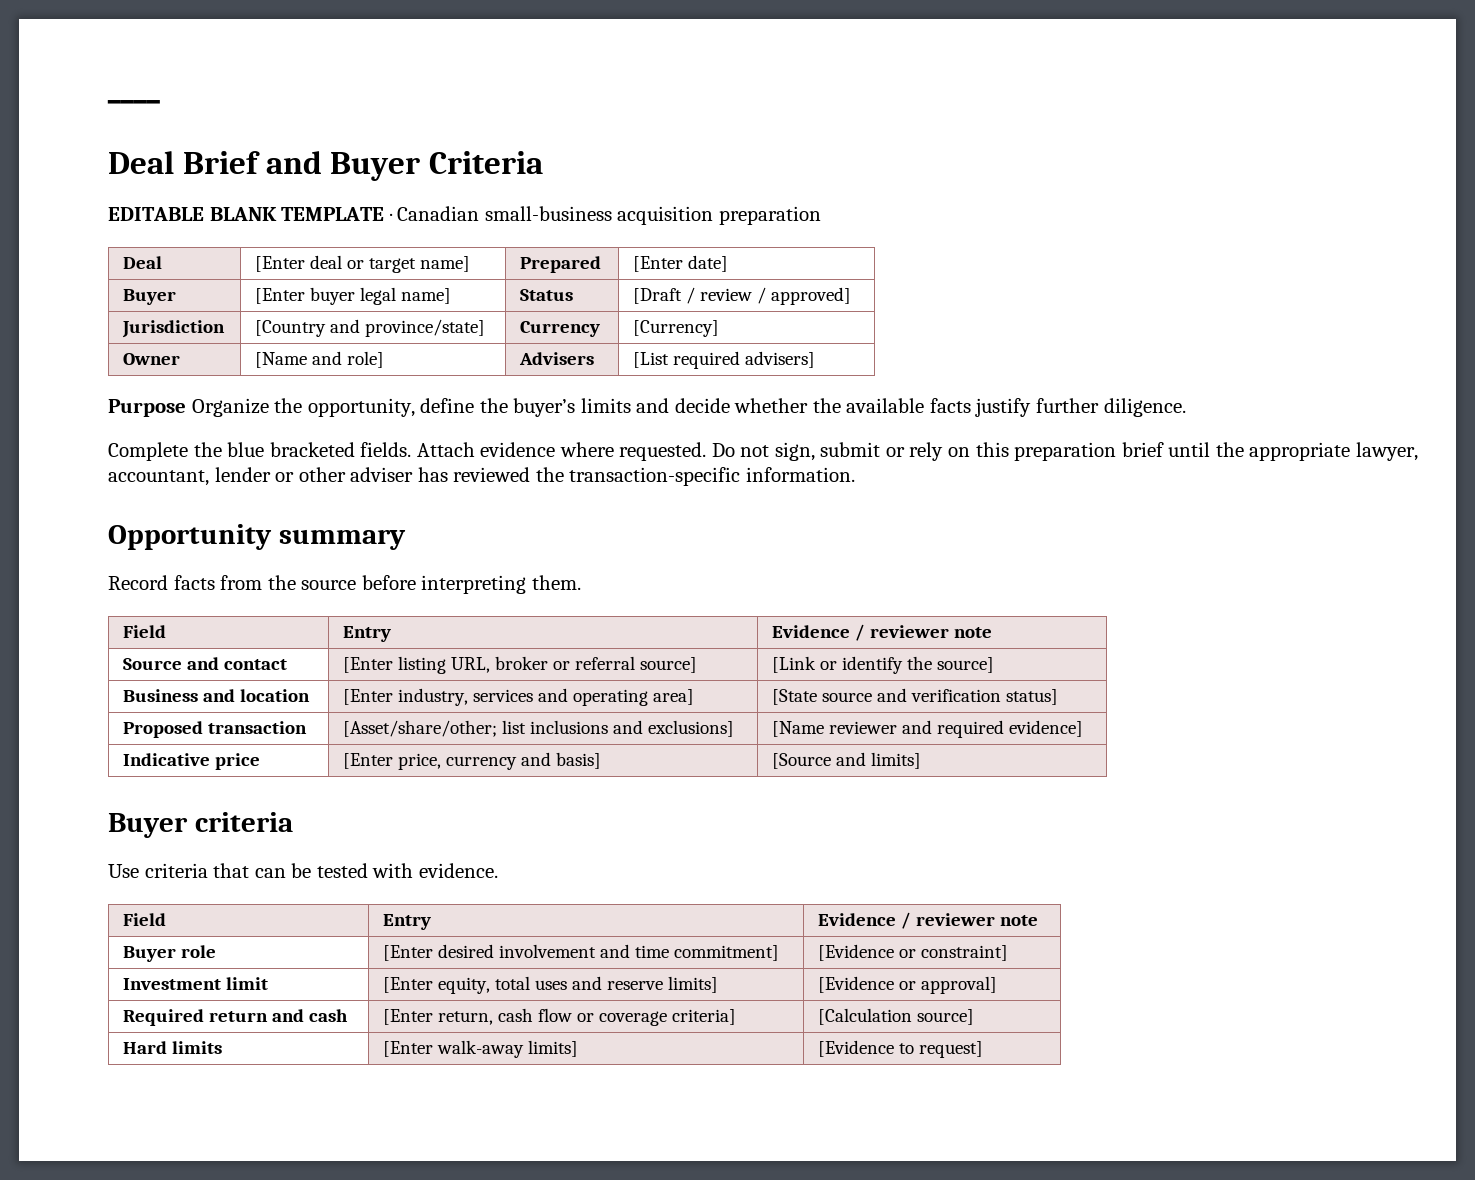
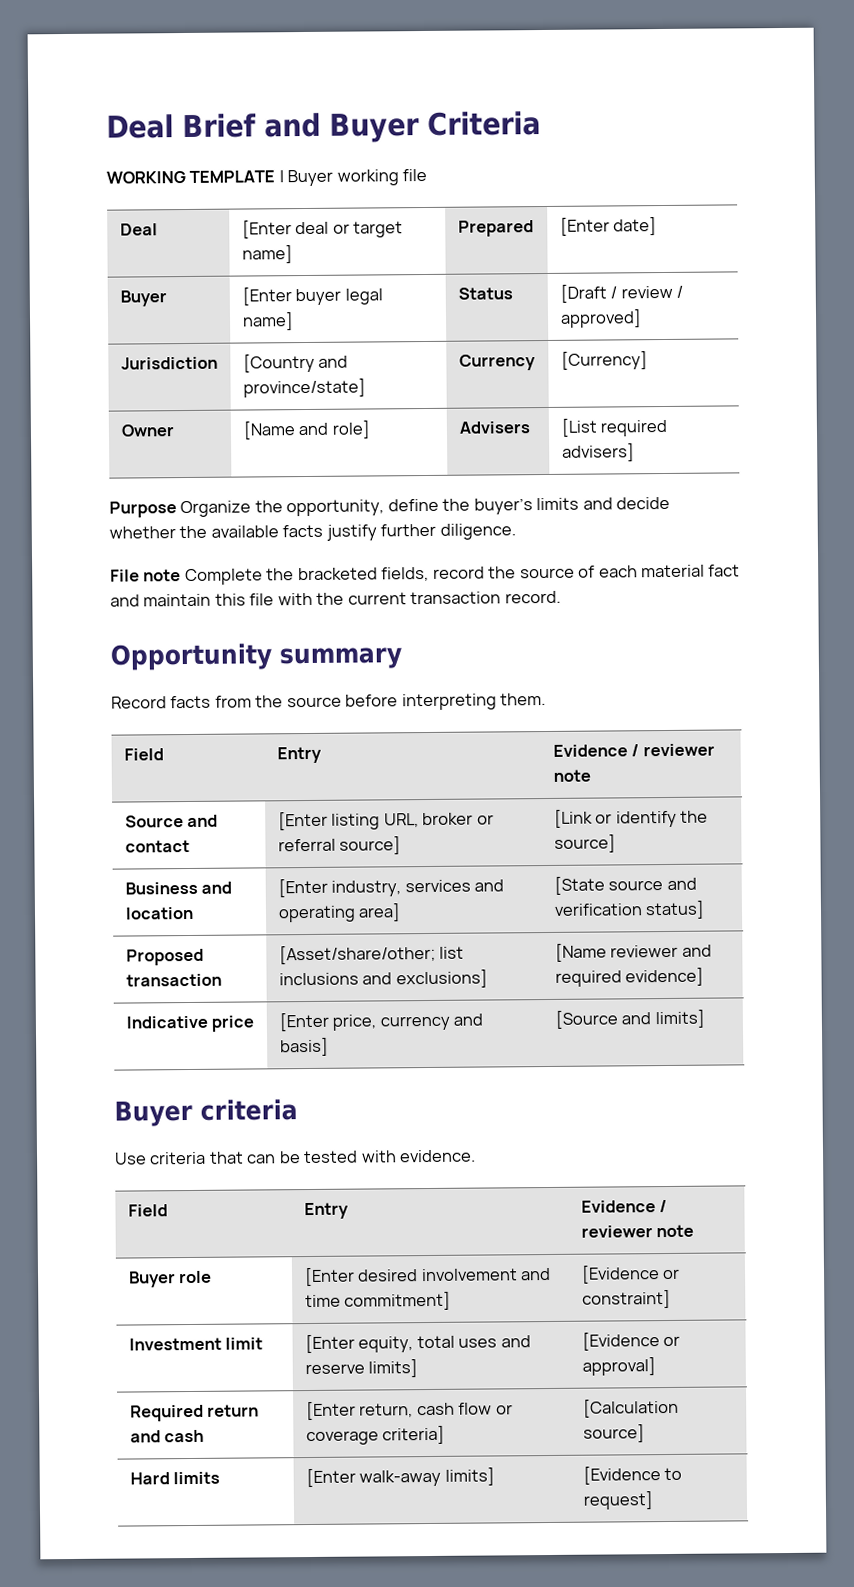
- ━━━━
- EDITABLE BLANK TEMPLATE · Canadian small-business acquisition preparation
+ WORKING TEMPLATE | Buyer working file
- Complete the blue bracketed fields. Attach evidence where requested. Do not sign, submit or rely on this preparation brief until the appropriate lawyer, accountant, lender or other adviser has reviewed the transaction-specific information.
+ File note Complete the bracketed fields, record the source of each material fact and maintain this file with the current transaction record.

